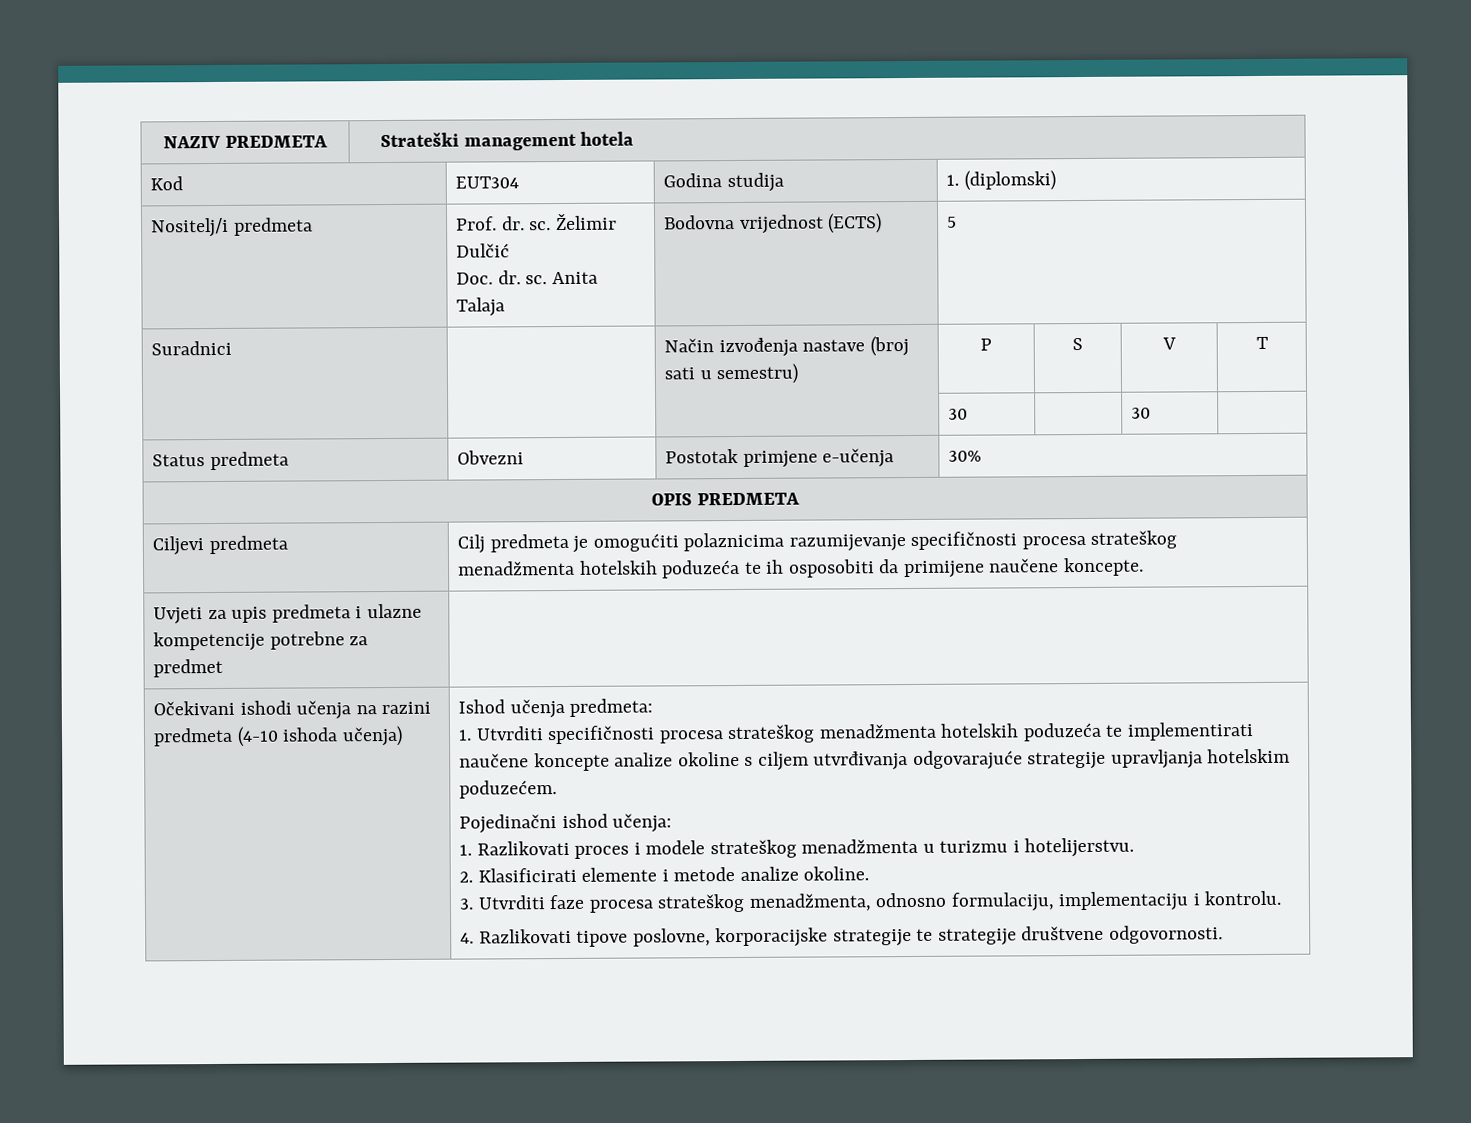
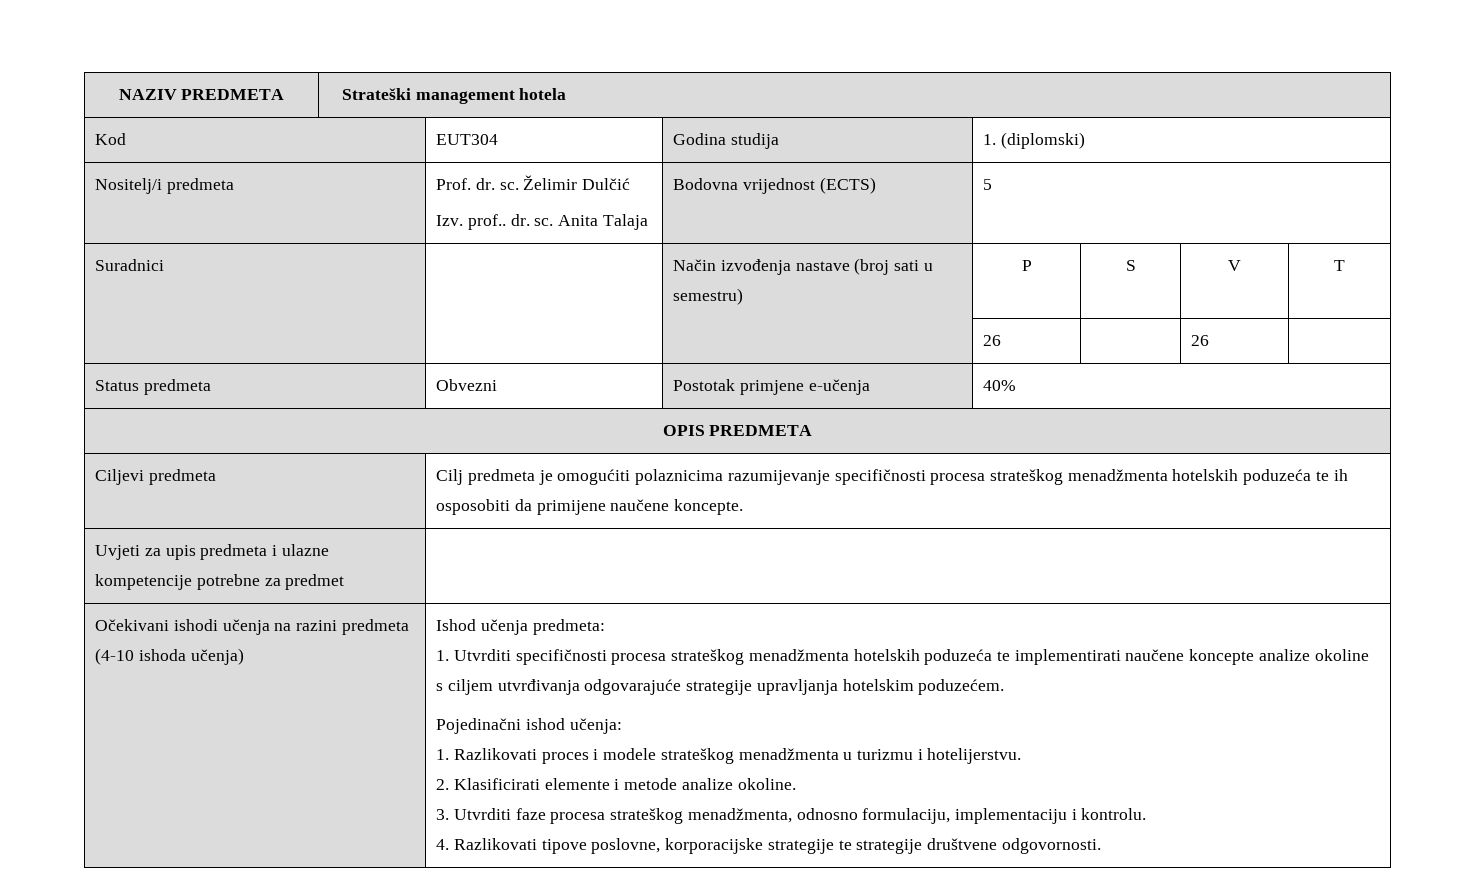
  Nositelj/i predmeta | Prof. dr. sc. Želimir Dulčić
- Doc. dr. sc. Anita Talaja | Bodovna vrijednost (ECTS) | 5
+ Izv. prof.. dr. sc. Anita Talaja | Bodovna vrijednost (ECTS) | 5
- | | | 30 | | 30 |
+ | | | 26 | | 26 |
- Status predmeta | Obvezni | Postotak primjene e-učenja | 30%
+ Status predmeta | Obvezni | Postotak primjene e-učenja | 40%

